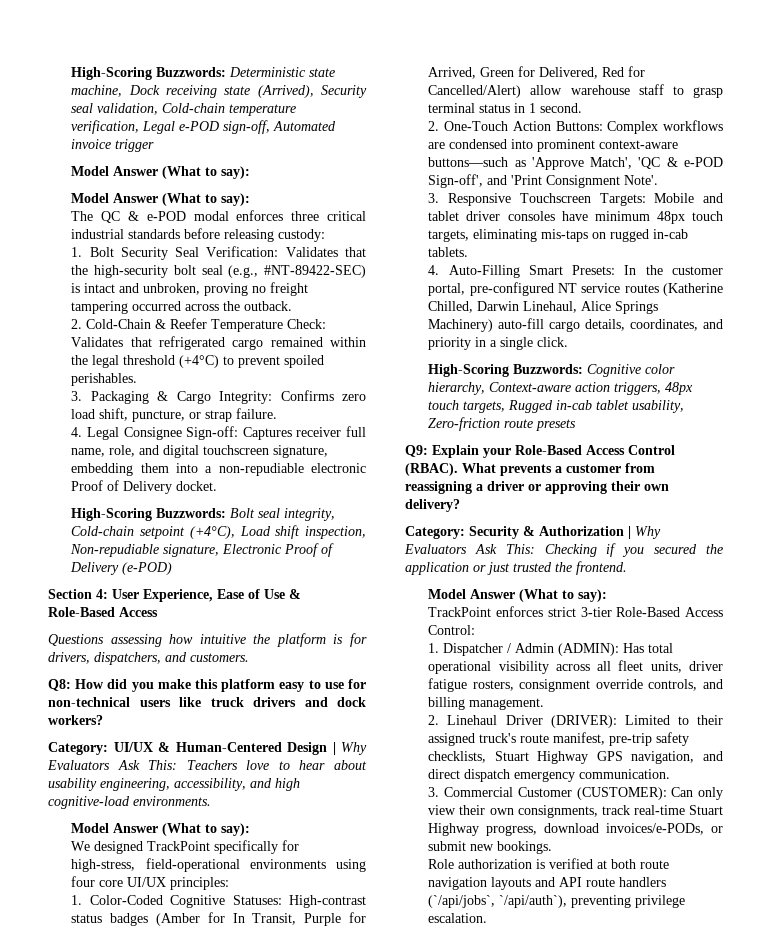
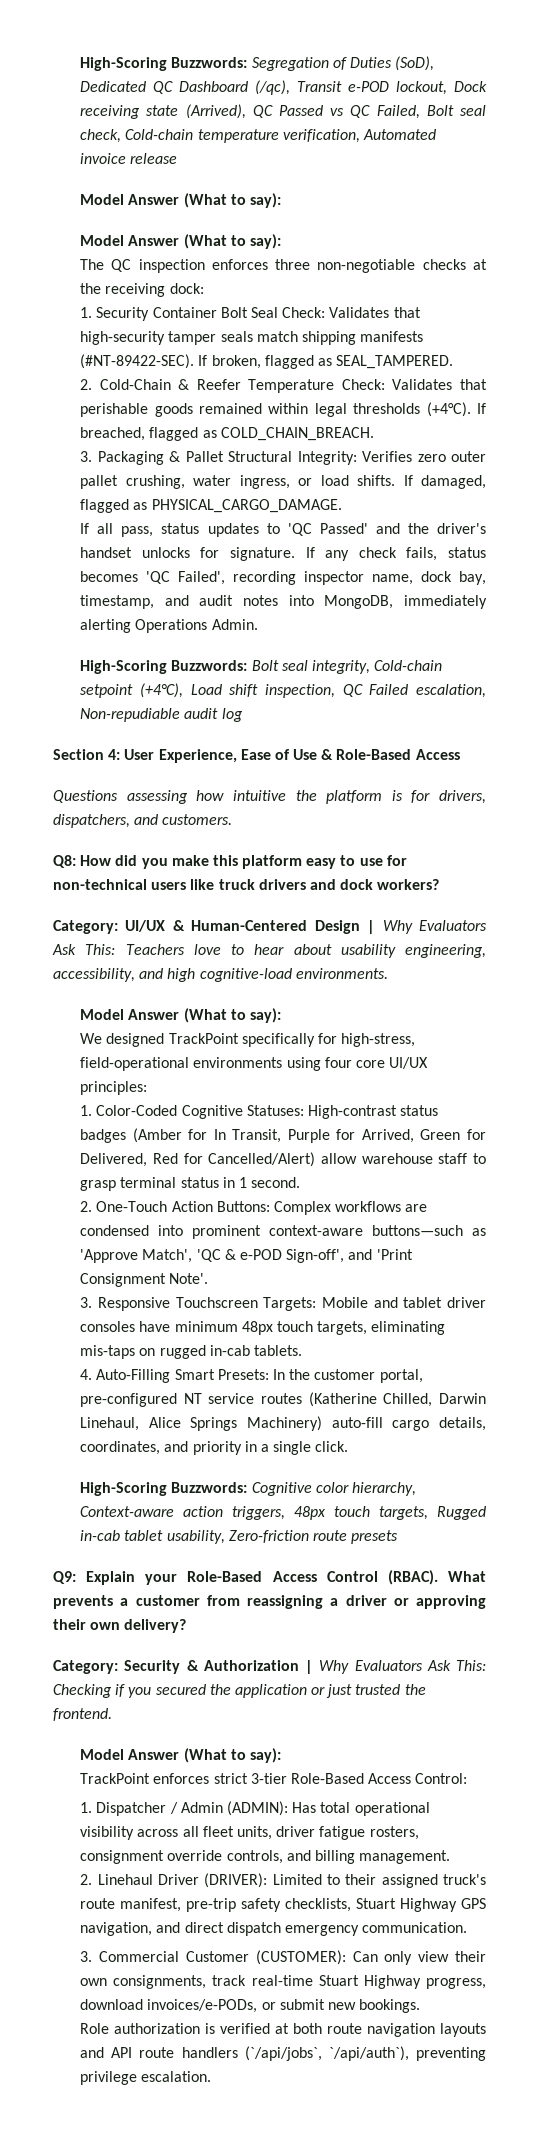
- High-Scoring Buzzwords: Deterministic state machine, Dock receiving state (Arrived), Security seal validation, Cold-chain temperature verification, Legal e-POD sign-off, Automated invoice trigger
+ High-Scoring Buzzwords: Segregation of Duties (SoD), Dedicated QC Dashboard (/qc), Transit e-POD lockout, Dock receiving state (Arrived), QC Passed vs QC Failed, Bolt seal check, Cold-chain temperature verification, Automated invoice release
- The QC & e-POD modal enforces three critical industrial standards before releasing custody:
- 1. Bolt Security Seal Verification: Validates that the high-security bolt seal (e.g., #NT-89422-SEC) is intact and unbroken, proving no freight tampering occurred across the outback.
+ The QC inspection enforces three non-negotiable checks at the receiving dock:
+ 1. Security Container Bolt Seal Check: Validates that high-security tamper seals match shipping manifests (#NT-89422-SEC). If broken, flagged as SEAL_TAMPERED.
- 2. Cold-Chain & Reefer Temperature Check: Validates that refrigerated cargo remained within the legal threshold (+4°C) to prevent spoiled perishables.
- 3. Packaging & Cargo Integrity: Confirms zero load shift, puncture, or strap failure.
- 4. Legal Consignee Sign-off: Captures receiver full name, role, and digital touchscreen signature, embedding them into a non-repudiable electronic Proof of Delivery docket.
+ 2. Cold-Chain & Reefer Temperature Check: Validates that perishable goods remained within legal thresholds (+4°C). If breached, flagged as COLD_CHAIN_BREACH.
+ 3. Packaging & Pallet Structural Integrity: Verifies zero outer pallet crushing, water ingress, or load shifts. If damaged, flagged as PHYSICAL_CARGO_DAMAGE.
+ If all pass, status updates to 'QC Passed' and the driver's handset unlocks for signature. If any check fails, status becomes 'QC Failed', recording inspector name, dock bay, timestamp, and audit notes into MongoDB, immediately alerting Operations Admin.
- High-Scoring Buzzwords: Bolt seal integrity, Cold-chain setpoint (+4°C), Load shift inspection, Non-repudiable signature, Electronic Proof of Delivery (e-POD)
+ High-Scoring Buzzwords: Bolt seal integrity, Cold-chain setpoint (+4°C), Load shift inspection, QC Failed escalation, Non-repudiable audit log

